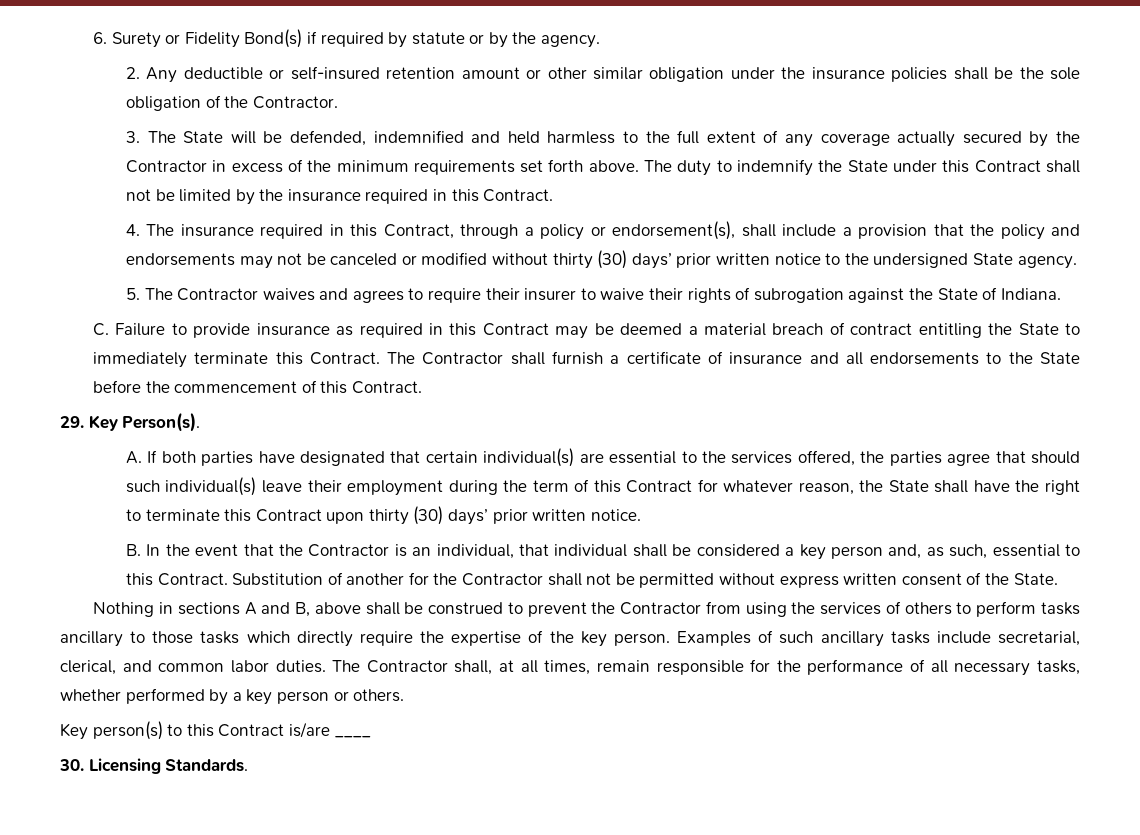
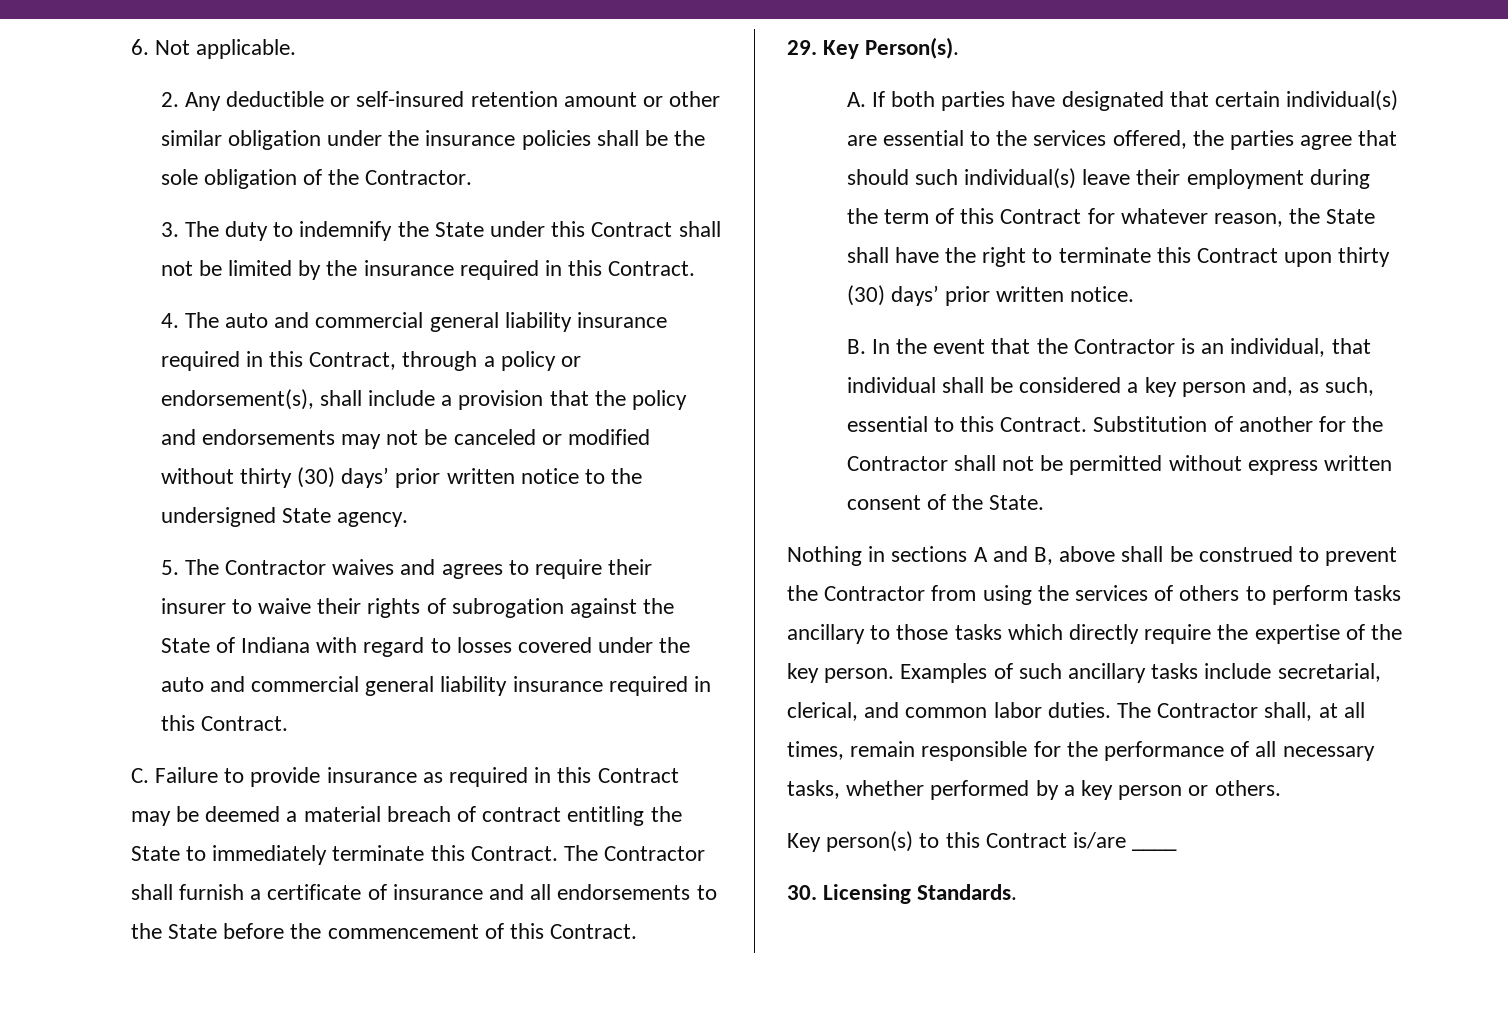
- 6. Surety or Fidelity Bond(s) if required by statute or by the agency.
+ 6. Not applicable.
- 3. The State will be defended, indemnified and held harmless to the full extent of any coverage actually secured by the Contractor in excess of the minimum requirements set forth above. The duty to indemnify the State under this Contract shall not be limited by the insurance required in this Contract.
+ 3. The duty to indemnify the State under this Contract shall not be limited by the insurance required in this Contract.
- 4. The insurance required in this Contract, through a policy or endorsement(s), shall include a provision that the policy and endorsements may not be canceled or modified without thirty (30) days’ prior written notice to the undersigned State agency.
+ 4. The auto and commercial general liability insurance required in this Contract, through a policy or endorsement(s), shall include a provision that the policy and endorsements may not be canceled or modified without thirty (30) days’ prior written notice to the undersigned State agency.
- 5. The Contractor waives and agrees to require their insurer to waive their rights of subrogation against the State of Indiana.
+ 5. The Contractor waives and agrees to require their insurer to waive their rights of subrogation against the State of Indiana with regard to losses covered under the auto and commercial general liability insurance required in this Contract.

